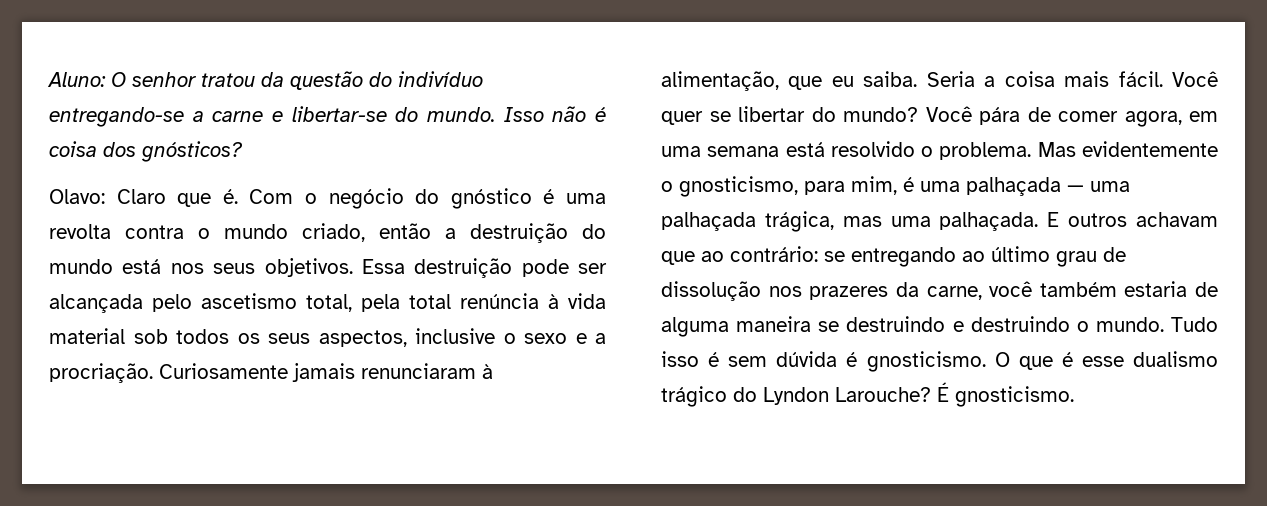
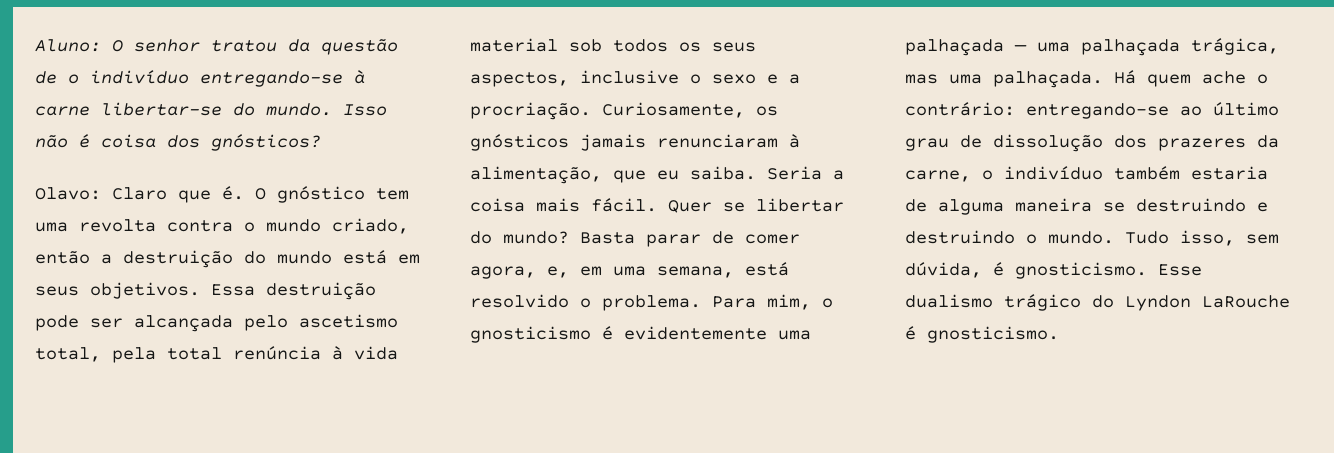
- Aluno: O senhor tratou da questão do indivíduo entregando-se a carne e libertar-se do mundo.
+ Aluno: O senhor tratou da questão de o indivíduo entregando-se à carne libertar-se do mundo.
- Com o negócio do gnóstico é uma revolta contra o mundo criado, então a destruição do mundo está nos seus objetivos.
+ O gnóstico tem uma revolta contra o mundo criado, então a destruição do mundo está em seus objetivos.
- Curiosamente jamais renunciaram à alimentação, que eu saiba.
+ Curiosamente, os gnósticos jamais renunciaram à alimentação, que eu saiba.
- Você quer se libertar do mundo?
+ Quer se libertar do mundo?
- Você pára de comer agora, em uma semana está resolvido o problema.
+ Basta parar de comer agora, e, em uma semana, está resolvido o problema.
- Mas evidentemente o gnosticismo, para mim, é uma palhaçada — uma palhaçada trágica, mas uma palhaçada.
+ Para mim, o gnosticismo é evidentemente uma palhaçada — uma palhaçada trágica, mas uma palhaçada.
- E outros achavam que ao contrário: se entregando ao último grau de dissolução nos prazeres da carne, você também estaria de alguma maneira se destruindo e destruindo o mundo.
+ Há quem ache o contrário: entregando-se ao último grau de dissolução dos prazeres da carne, o indivíduo também estaria de alguma maneira se destruindo e destruindo o mundo.
- Tudo isso é sem dúvida é gnosticismo. O que é esse dualismo trágico do Lyndon Larouche? É gnosticismo.
+ Tudo isso, sem dúvida, é gnosticismo. Esse dualismo trágico do Lyndon LaRouche é gnosticismo.

